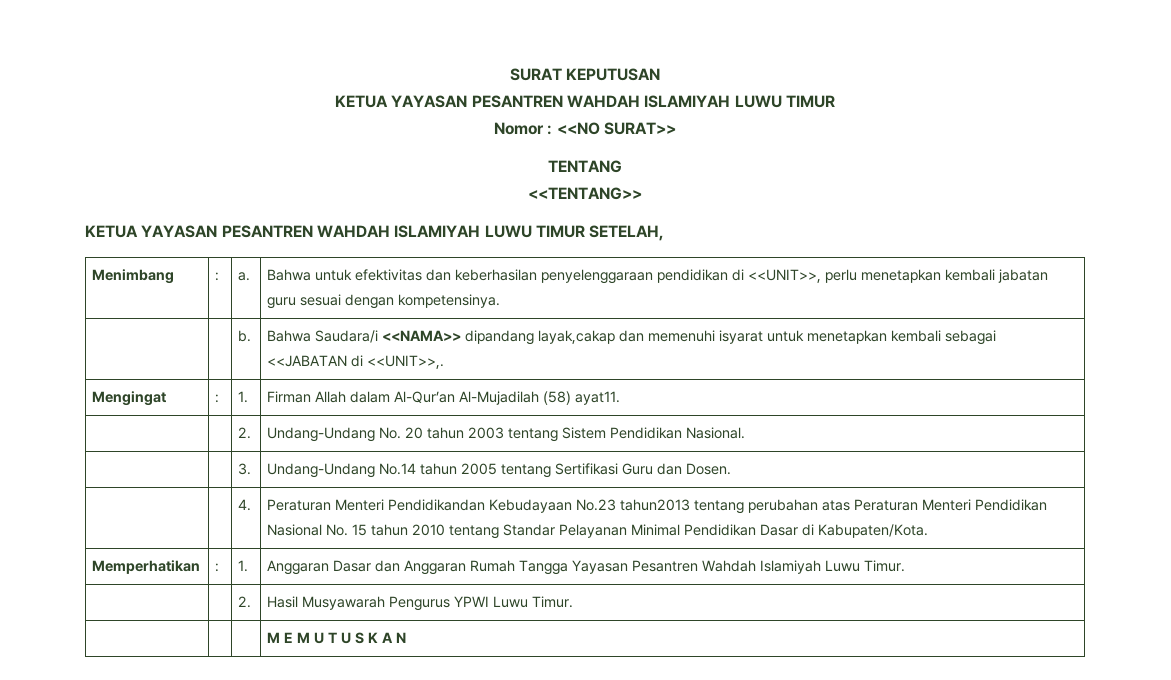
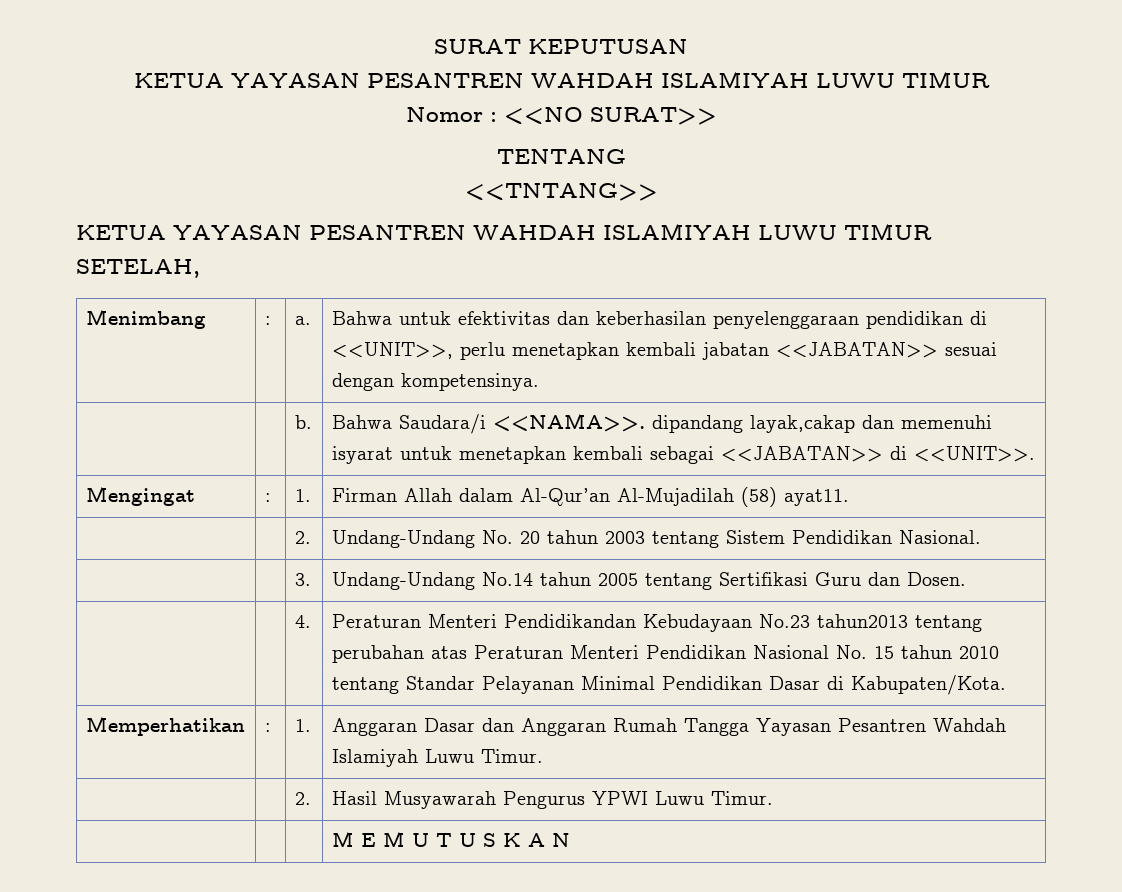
- <<TENTANG>>
+ <<TNTANG>>
- Menimbang | : | a. | Bahwa untuk efektivitas dan keberhasilan penyelenggaraan pendidikan di <<UNIT>>, perlu menetapkan kembali jabatan guru sesuai dengan kompetensinya.
+ Menimbang | : | a. | Bahwa untuk efektivitas dan keberhasilan penyelenggaraan pendidikan di <<UNIT>>, perlu menetapkan kembali jabatan <<JABATAN>> sesuai dengan kompetensinya.
- | | b. | Bahwa Saudara/i <<NAMA>> dipandang layak,cakap dan memenuhi isyarat untuk menetapkan kembali sebagai <<JABATAN di <<UNIT>>,.
+ | | b. | Bahwa Saudara/i <<NAMA>>. dipandang layak,cakap dan memenuhi isyarat untuk menetapkan kembali sebagai <<JABATAN>> di <<UNIT>>.

